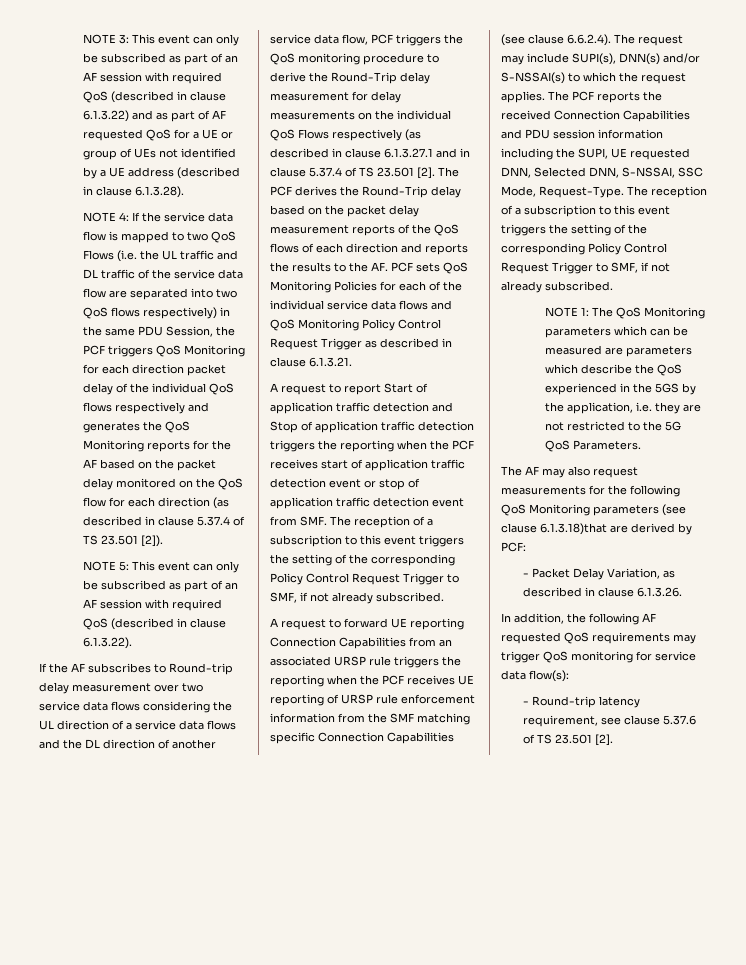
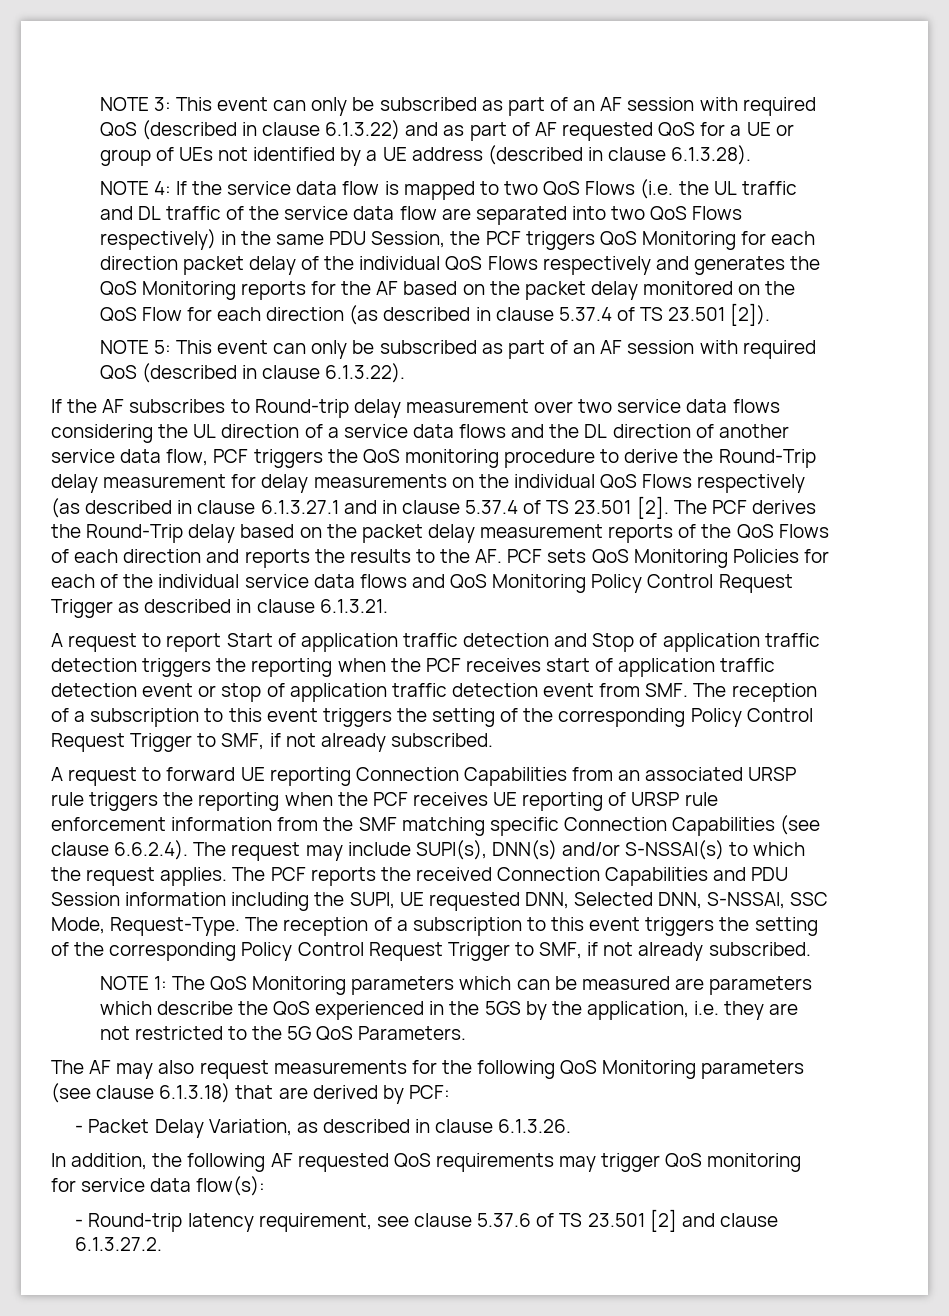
- If the service data flow is mapped to two QoS Flows (i.e. the UL traffic and DL traffic of the service data flow are separated into two QoS flows respectively) in the same PDU Session, the PCF triggers QoS Monitoring for each direction packet delay of the individual QoS flows respectively and generates the QoS Monitoring reports for the AF based on the packet delay monitored on the QoS flow for each direction (as described in clause 5.37.4 of TS 23.501 [2]).
+ If the service data flow is mapped to two QoS Flows (i.e. the UL traffic and DL traffic of the service data flow are separated into two QoS Flows respectively) in the same PDU Session, the PCF triggers QoS Monitoring for each direction packet delay of the individual QoS Flows respectively and generates the QoS Monitoring reports for the AF based on the packet delay monitored on the QoS Flow for each direction (as described in clause 5.37.4 of TS 23.501 [2]).
- The PCF derives the Round-Trip delay based on the packet delay measurement reports of the QoS flows of each direction and reports the results to the AF. PCF sets QoS Monitoring Policies for each of the individual service data flows and QoS Monitoring Policy Control Request Trigger as described in clause 6.1.3.21.
+ The PCF derives the Round-Trip delay based on the packet delay measurement reports of the QoS Flows of each direction and reports the results to the AF. PCF sets QoS Monitoring Policies for each of the individual service data flows and QoS Monitoring Policy Control Request Trigger as described in clause 6.1.3.21.
- The PCF reports the received Connection Capabilities and PDU session information including the SUPI, UE requested DNN, Selected DNN, S-NSSAI, SSC Mode, Request-Type.
+ The PCF reports the received Connection Capabilities and PDU Session information including the SUPI, UE requested DNN, Selected DNN, S-NSSAI, SSC Mode, Request-Type.
- The AF may also request measurements for the following QoS Monitoring parameters (see clause 6.1.3.18)that are derived by PCF:
+ The AF may also request measurements for the following QoS Monitoring parameters (see clause 6.1.3.18) that are derived by PCF:
- - Round-trip latency requirement, see clause 5.37.6 of TS 23.501 [2].
+ - Round-trip latency requirement, see clause 5.37.6 of TS 23.501 [2] and clause 6.1.3.27.2.

